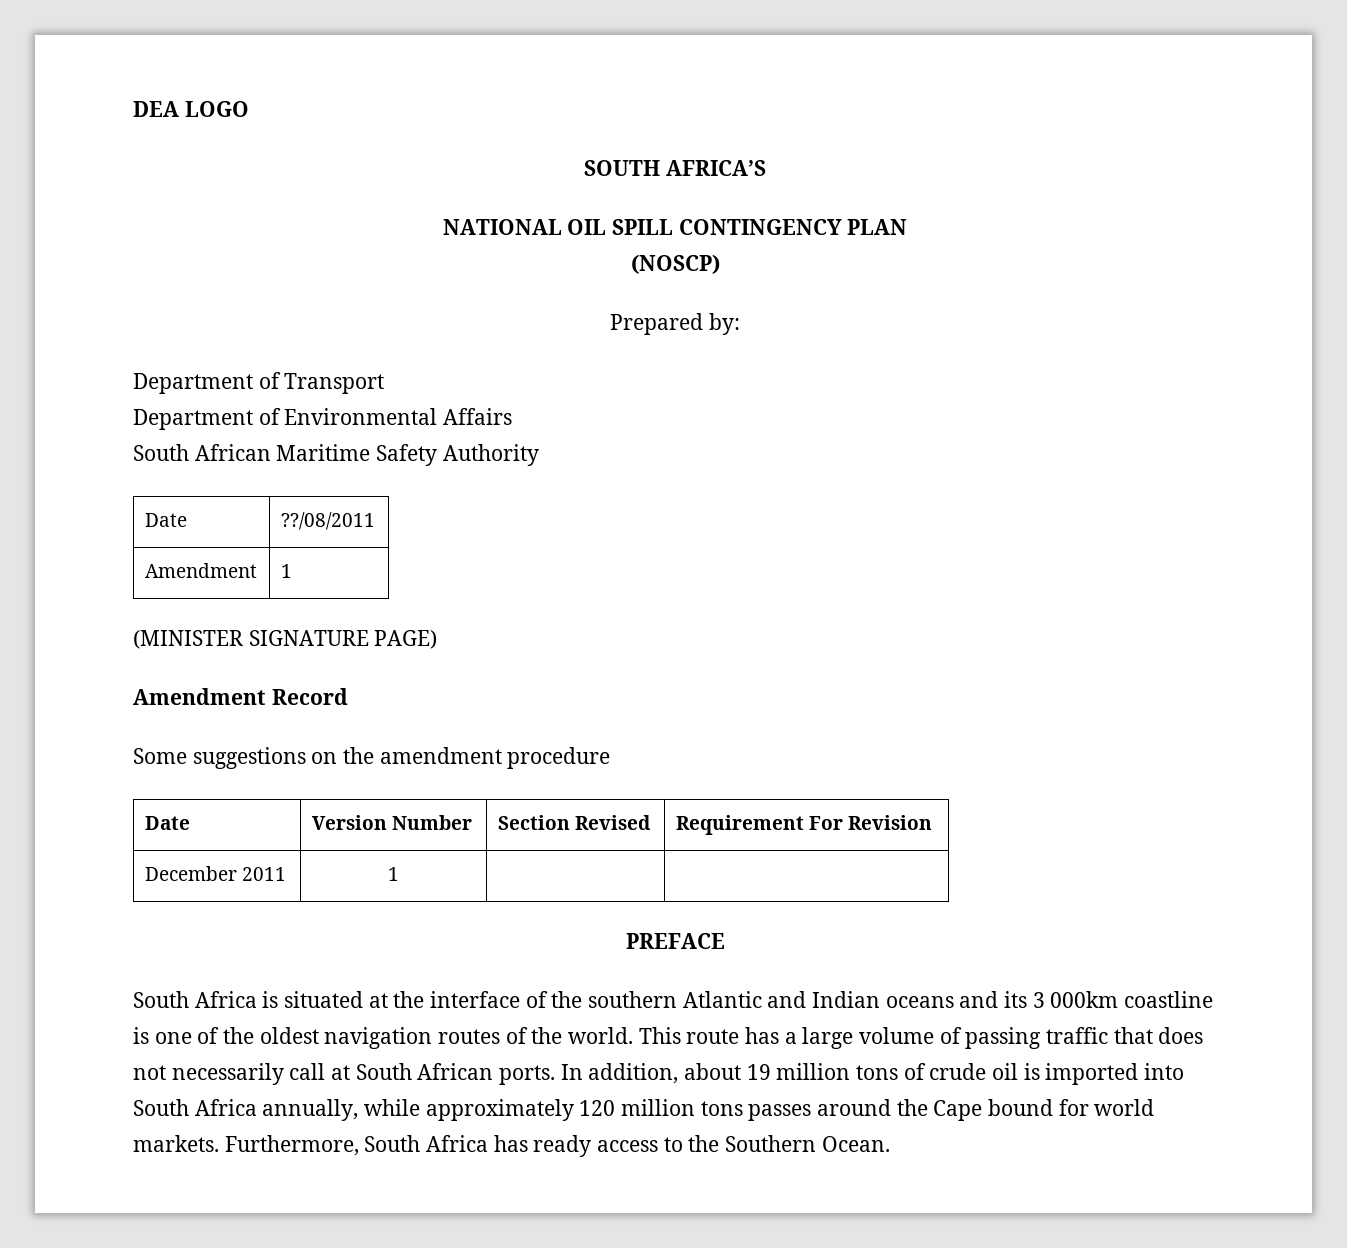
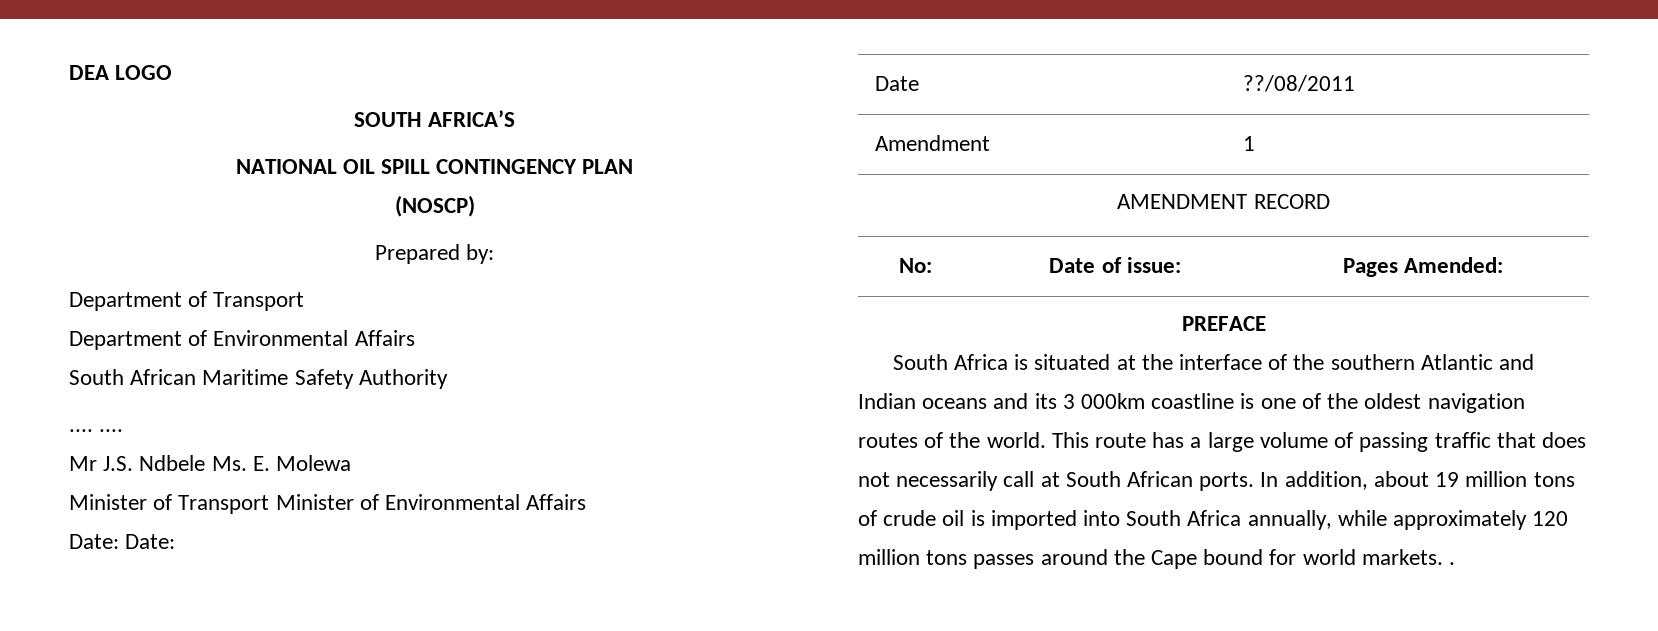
+ .... ....
+ Mr J.S. Ndbele Ms. E. Molewa
+ Minister of Transport Minister of Environmental Affairs
+ Date: Date:
  Date | ??/08/2011
  Amendment | 1
- (MINISTER SIGNATURE PAGE)
- Amendment Record
- Some suggestions on the amendment procedure
- Date | Version Number | Section Revised | Requirement For Revision
- December 2011 | 1 | |
+ AMENDMENT RECORD
+ No: | Date of issue: | Pages Amended:
- In addition, about 19 million tons of crude oil is imported into South Africa annually, while approximately 120 million tons passes around the Cape bound for world markets. Furthermore, South Africa has ready access to the Southern Ocean.
+ In addition, about 19 million tons of crude oil is imported into South Africa annually, while approximately 120 million tons passes around the Cape bound for world markets. .

